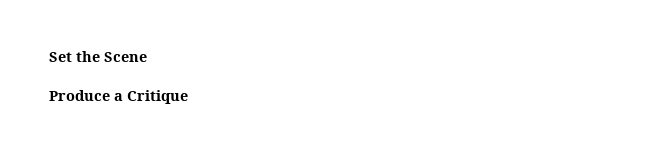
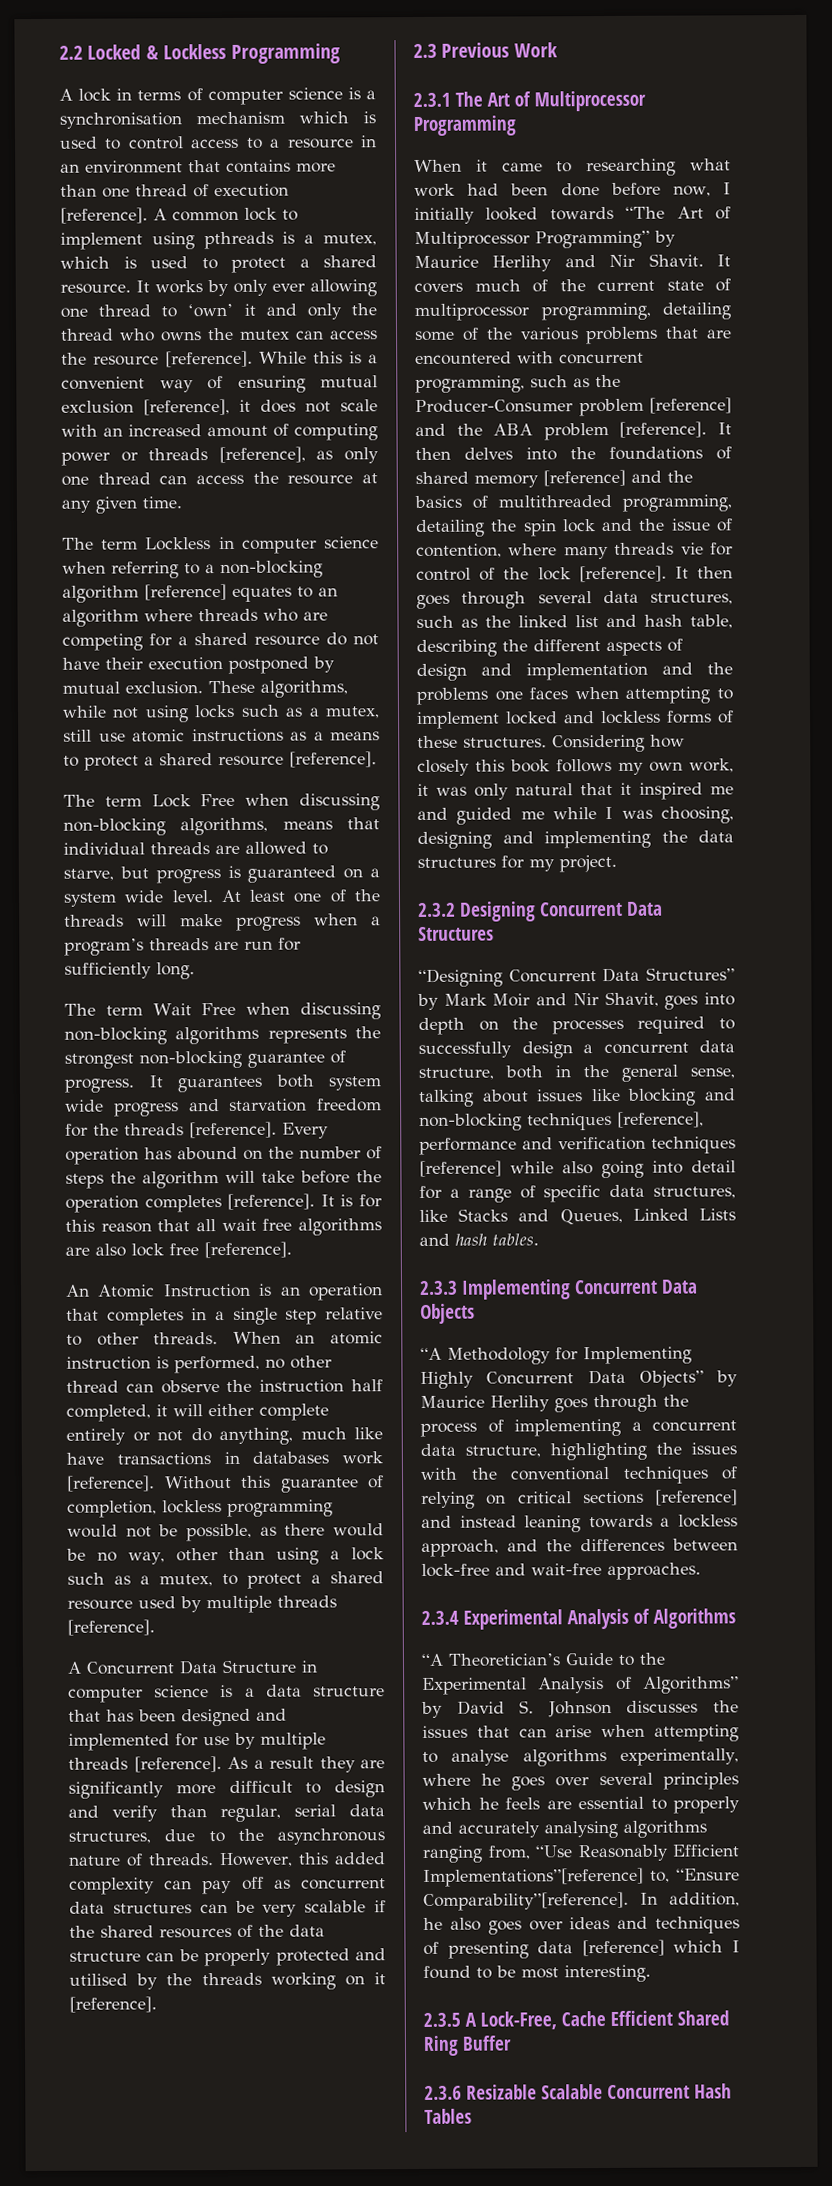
- Set the Scene
- Produce a Critique
+ 2.2 Locked & Lockless Programming
+ A lock in terms of computer science is a synchronisation mechanism which is used to control access to a resource in an environment that contains more than one thread of execution [reference]. A common lock to implement using pthreads is a mutex, which is used to protect a shared resource. It works by only ever allowing one thread to ‘own’ it and only the thread who owns the mutex can access the resource [reference]. While this is a convenient way of ensuring mutual exclusion [reference], it does not scale with an increased amount of computing power or threads [reference], as only one thread can access the resource at any given time.
+ The term Lockless in computer science when referring to a non-blocking algorithm [reference] equates to an algorithm where threads who are competing for a shared resource do not have their execution postponed by mutual exclusion. These algorithms, while not using locks such as a mutex, still use atomic instructions as a means to protect a shared resource [reference].
+ The term Lock Free when discussing non-blocking algorithms, means that individual threads are allowed to starve, but progress is guaranteed on a system wide level. At least one of the threads will make progress when a program’s threads are run for sufficiently long.
+ The term Wait Free when discussing non-blocking algorithms represents the strongest non-blocking guarantee of progress. It guarantees both system wide progress and starvation freedom for the threads [reference]. Every operation has abound on the number of steps the algorithm will take before the operation completes [reference]. It is for this reason that all wait free algorithms are also lock free [reference].
+ An Atomic Instruction is an operation that completes in a single step relative to other threads. When an atomic instruction is performed, no other thread can observe the instruction half completed, it will either complete entirely or not do anything, much like have transactions in databases work [reference]. Without this guarantee of completion, lockless programming would not be possible, as there would be no way, other than using a lock such as a mutex, to protect a shared resource used by multiple threads [reference].
+ A Concurrent Data Structure in computer science is a data structure that has been designed and implemented for use by multiple threads [reference]. As a result they are significantly more difficult to design and verify than regular, serial data structures, due to the asynchronous nature of threads. However, this added complexity can pay off as concurrent data structures can be very scalable if the shared resources of the data structure can be properly protected and utilised by the threads working on it [reference].
+ 2.3 Previous Work
+ 2.3.1 The Art of Multiprocessor Programming
+ When it came to researching what work had been done before now, I initially looked towards “The Art of Multiprocessor Programming” by Maurice Herlihy and Nir Shavit. It covers much of the current state of multiprocessor programming, detailing some of the various problems that are encountered with concurrent programming, such as the Producer-Consumer problem [reference] and the ABA problem [reference]. It then delves into the foundations of shared memory [reference] and the basics of multithreaded programming, detailing the spin lock and the issue of contention, where many threads vie for control of the lock [reference]. It then goes through several data structures, such as the linked list and hash table, describing the different aspects of design and implementation and the problems one faces when attempting to implement locked and lockless forms of these structures. Considering how closely this book follows my own work, it was only natural that it inspired me and guided me while I was choosing, designing and implementing the data structures for my project.
+ 2.3.2 Designing Concurrent Data Structures
+ “Designing Concurrent Data Structures” by Mark Moir and Nir Shavit, goes into depth on the processes required to successfully design a concurrent data structure, both in the general sense, talking about issues like blocking and non-blocking techniques [reference], performance and verification techniques [reference] while also going into detail for a range of specific data structures, like Stacks and Queues, Linked Lists and hash tables.
+ 2.3.3 Implementing Concurrent Data Objects
+ “A Methodology for Implementing Highly Concurrent Data Objects” by Maurice Herlihy goes through the process of implementing a concurrent data structure, highlighting the issues with the conventional techniques of relying on critical sections [reference] and instead leaning towards a lockless approach, and the differences between lock-free and wait-free approaches.
+ 2.3.4 Experimental Analysis of Algorithms
+ “A Theoretician’s Guide to the Experimental Analysis of Algorithms” by David S. Johnson discusses the issues that can arise when attempting to analyse algorithms experimentally, where he goes over several principles which he feels are essential to properly and accurately analysing algorithms ranging from, “Use Reasonably Efficient Implementations”[reference] to, “Ensure Comparability”[reference]. In addition, he also goes over ideas and techniques of presenting data [reference] which I found to be most interesting.
+ 2.3.5 A Lock-Free, Cache Efficient Shared Ring Buffer
+ 2.3.6 Resizable Scalable Concurrent Hash Tables

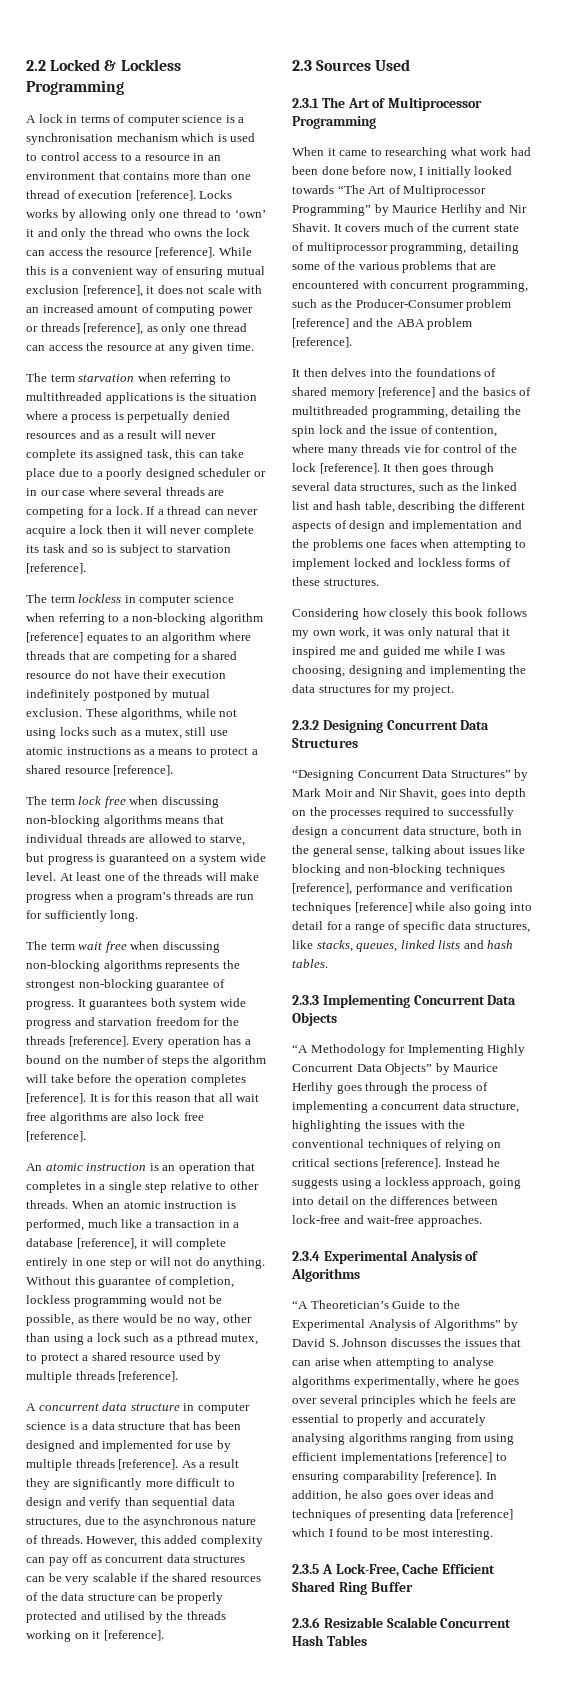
- A common lock to implement using pthreads is a mutex, which is used to protect a shared resource. It works by only ever allowing one thread to ‘own’ it and only the thread who owns the mutex can access the resource [reference].
+ Locks works by allowing only one thread to ‘own’ it and only the thread who owns the lock can access the resource [reference].
- The term Lockless in computer science when referring to a non-blocking algorithm [reference] equates to an algorithm where threads who are competing for a shared resource do not have their execution postponed by mutual exclusion.
+ The term starvation when referring to multithreaded applications is the situation where a process is perpetually denied resources and as a result will never complete its assigned task, this can take place due to a poorly designed scheduler or in our case where several threads are competing for a lock. If a thread can never acquire a lock then it will never complete its task and so is subject to starvation [reference].
+ The term lockless in computer science when referring to a non-blocking algorithm [reference] equates to an algorithm where threads that are competing for a shared resource do not have their execution indefinitely postponed by mutual exclusion.
- The term Lock Free when discussing non-blocking algorithms, means that individual threads are allowed to starve, but progress is guaranteed on a system wide level.
+ The term lock free when discussing non-blocking algorithms means that individual threads are allowed to starve, but progress is guaranteed on a system wide level.
- The term Wait Free when discussing non-blocking algorithms represents the strongest non-blocking guarantee of progress.
+ The term wait free when discussing non-blocking algorithms represents the strongest non-blocking guarantee of progress.
- Every operation has abound on the number of steps the algorithm will take before the operation completes [reference].
+ Every operation has a bound on the number of steps the algorithm will take before the operation completes [reference].
- An Atomic Instruction is an operation that completes in a single step relative to other threads.
+ An atomic instruction is an operation that completes in a single step relative to other threads.
- When an atomic instruction is performed, no other thread can observe the instruction half completed, it will either complete entirely or not do anything, much like have transactions in databases work [reference].
+ When an atomic instruction is performed, much like a transaction in a database [reference], it will complete entirely in one step or will not do anything.
- Without this guarantee of completion, lockless programming would not be possible, as there would be no way, other than using a lock such as a mutex, to protect a shared resource used by multiple threads [reference].
+ Without this guarantee of completion, lockless programming would not be possible, as there would be no way, other than using a lock such as a pthread mutex, to protect a shared resource used by multiple threads [reference].
- A Concurrent Data Structure in computer science is a data structure that has been designed and implemented for use by multiple threads [reference].
+ A concurrent data structure in computer science is a data structure that has been designed and implemented for use by multiple threads [reference].
- As a result they are significantly more difficult to design and verify than regular, serial data structures, due to the asynchronous nature of threads.
+ As a result they are significantly more difficult to design and verify than sequential data structures, due to the asynchronous nature of threads.
- 2.3 Previous Work
+ 2.3 Sources Used
- It covers much of the current state of multiprocessor programming, detailing some of the various problems that are encountered with concurrent programming, such as the Producer-Consumer problem [reference] and the ABA problem [reference]. It then delves into the foundations of shared memory [reference] and the basics of multithreaded programming, detailing the spin lock and the issue of contention, where many threads vie for control of the lock [reference].
+ It covers much of the current state of multiprocessor programming, detailing some of the various problems that are encountered with concurrent programming, such as the Producer-Consumer problem [reference] and the ABA problem [reference].
+ It then delves into the foundations of shared memory [reference] and the basics of multithreaded programming, detailing the spin lock and the issue of contention, where many threads vie for control of the lock [reference].
- It then goes through several data structures, such as the linked list and hash table, describing the different aspects of design and implementation and the problems one faces when attempting to implement locked and lockless forms of these structures. Considering how closely this book follows my own work, it was only natural that it inspired me and guided me while I was choosing, designing and implementing the data structures for my project.
+ It then goes through several data structures, such as the linked list and hash table, describing the different aspects of design and implementation and the problems one faces when attempting to implement locked and lockless forms of these structures.
+ Considering how closely this book follows my own work, it was only natural that it inspired me and guided me while I was choosing, designing and implementing the data structures for my project.
- “Designing Concurrent Data Structures” by Mark Moir and Nir Shavit, goes into depth on the processes required to successfully design a concurrent data structure, both in the general sense, talking about issues like blocking and non-blocking techniques [reference], performance and verification techniques [reference] while also going into detail for a range of specific data structures, like Stacks and Queues, Linked Lists and hash tables.
+ “Designing Concurrent Data Structures” by Mark Moir and Nir Shavit, goes into depth on the processes required to successfully design a concurrent data structure, both in the general sense, talking about issues like blocking and non-blocking techniques [reference], performance and verification techniques [reference] while also going into detail for a range of specific data structures, like stacks, queues, linked lists and hash tables.
- “A Methodology for Implementing Highly Concurrent Data Objects” by Maurice Herlihy goes through the process of implementing a concurrent data structure, highlighting the issues with the conventional techniques of relying on critical sections [reference] and instead leaning towards a lockless approach, and the differences between lock-free and wait-free approaches.
+ “A Methodology for Implementing Highly Concurrent Data Objects” by Maurice Herlihy goes through the process of implementing a concurrent data structure, highlighting the issues with the conventional techniques of relying on critical sections [reference]. Instead he suggests using a lockless approach, going into detail on the differences between lock-free and wait-free approaches.
- “A Theoretician’s Guide to the Experimental Analysis of Algorithms” by David S. Johnson discusses the issues that can arise when attempting to analyse algorithms experimentally, where he goes over several principles which he feels are essential to properly and accurately analysing algorithms ranging from, “Use Reasonably Efficient Implementations”[reference] to, “Ensure Comparability”[reference].
+ “A Theoretician’s Guide to the Experimental Analysis of Algorithms” by David S. Johnson discusses the issues that can arise when attempting to analyse algorithms experimentally, where he goes over several principles which he feels are essential to properly and accurately analysing algorithms ranging from using efficient implementations [reference] to ensuring comparability [reference].

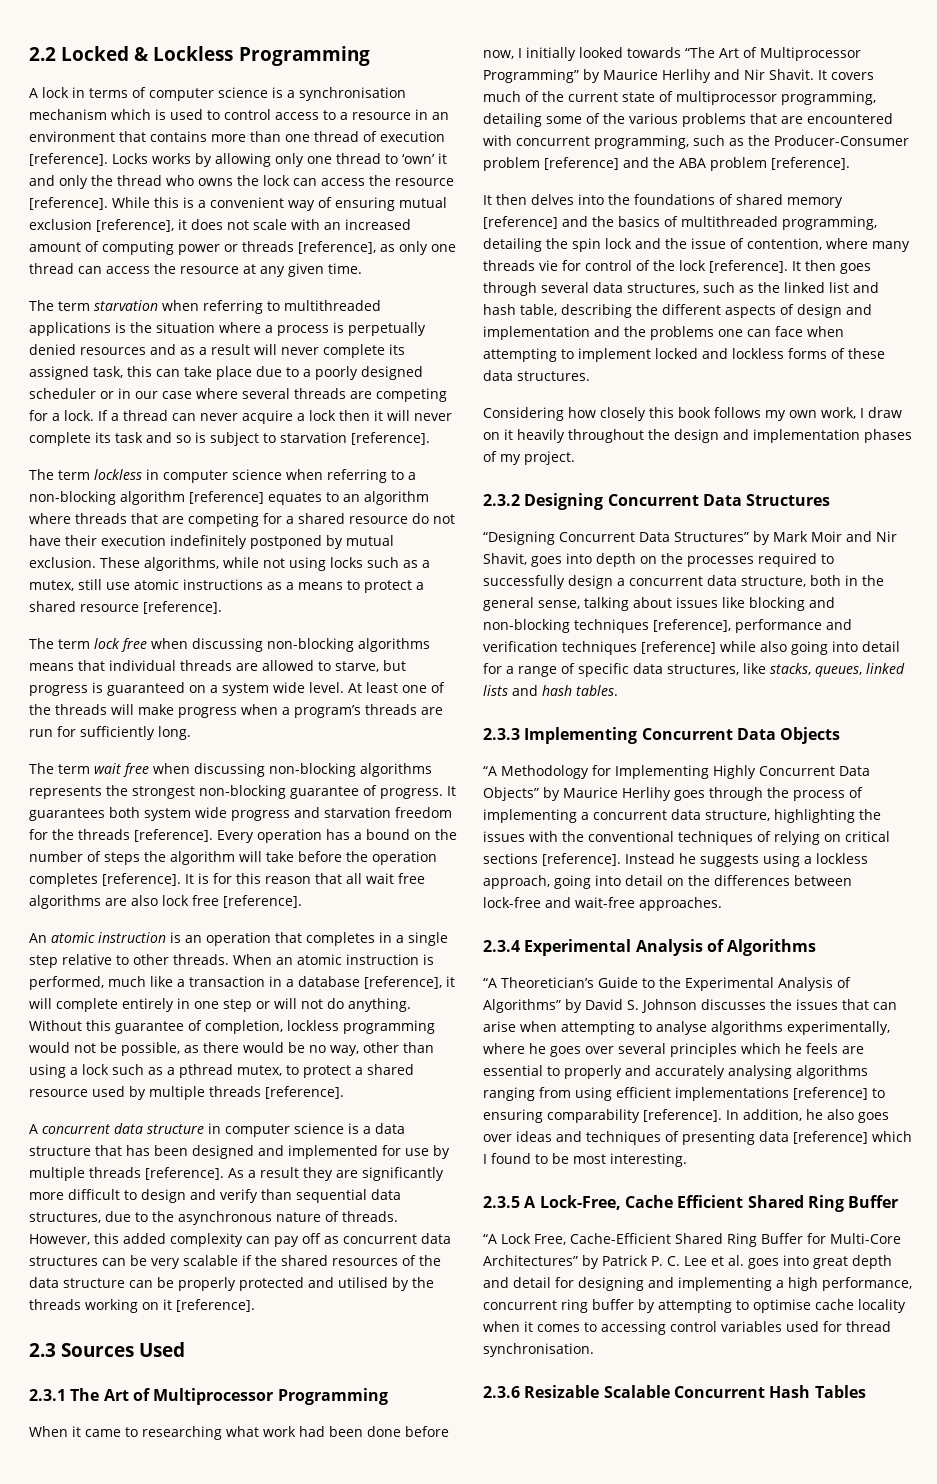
- It then goes through several data structures, such as the linked list and hash table, describing the different aspects of design and implementation and the problems one faces when attempting to implement locked and lockless forms of these structures.
+ It then goes through several data structures, such as the linked list and hash table, describing the different aspects of design and implementation and the problems one can face when attempting to implement locked and lockless forms of these data structures.
- Considering how closely this book follows my own work, it was only natural that it inspired me and guided me while I was choosing, designing and implementing the data structures for my project.
+ Considering how closely this book follows my own work, I draw on it heavily throughout the design and implementation phases of my project.
+ “A Lock Free, Cache-Efficient Shared Ring Buffer for Multi-Core Architectures” by Patrick P. C. Lee et al. goes into great depth and detail for designing and implementing a high performance, concurrent ring buffer by attempting to optimise cache locality when it comes to accessing control variables used for thread synchronisation.

